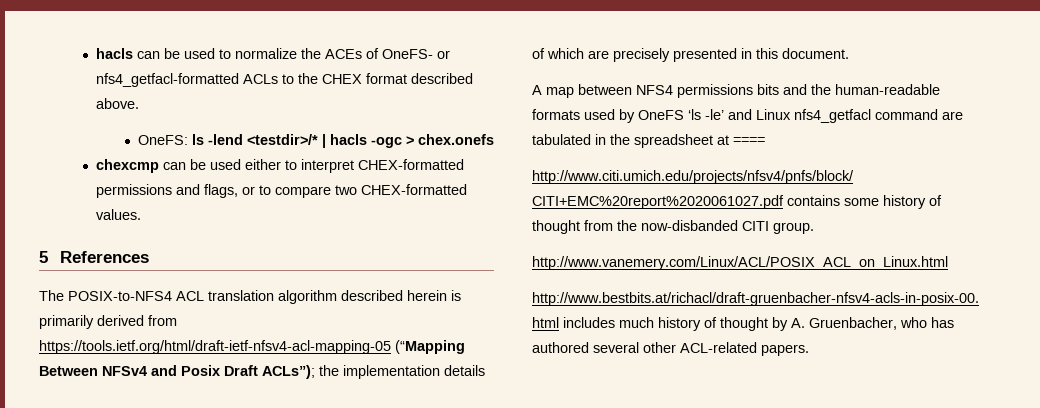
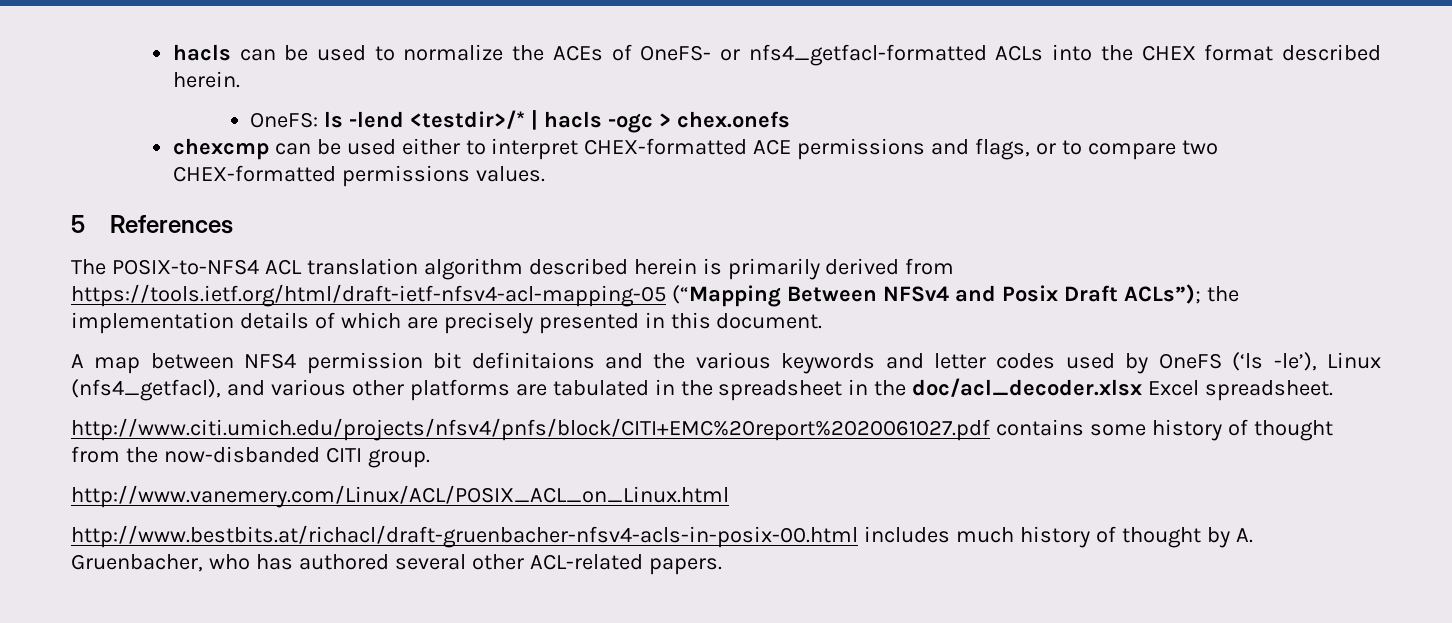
- hacls can be used to normalize the ACEs of OneFS- or nfs4_getfacl-formatted ACLs to the CHEX format described above.
+ hacls can be used to normalize the ACEs of OneFS- or nfs4_getfacl-formatted ACLs into the CHEX format described herein.
- chexcmp can be used either to interpret CHEX-formatted permissions and flags, or to compare two CHEX-formatted values.
+ chexcmp can be used either to interpret CHEX-formatted ACE permissions and flags, or to compare two CHEX-formatted permissions values.
- A map between NFS4 permissions bits and the human-readable formats used by OneFS ‘ls -le’ and Linux nfs4_getfacl command are tabulated in the spreadsheet at ====
+ A map between NFS4 permission bit definitaions and the various keywords and letter codes used by OneFS (‘ls -le’), Linux (nfs4_getfacl), and various other platforms are tabulated in the spreadsheet in the doc/acl_decoder.xlsx Excel spreadsheet.

